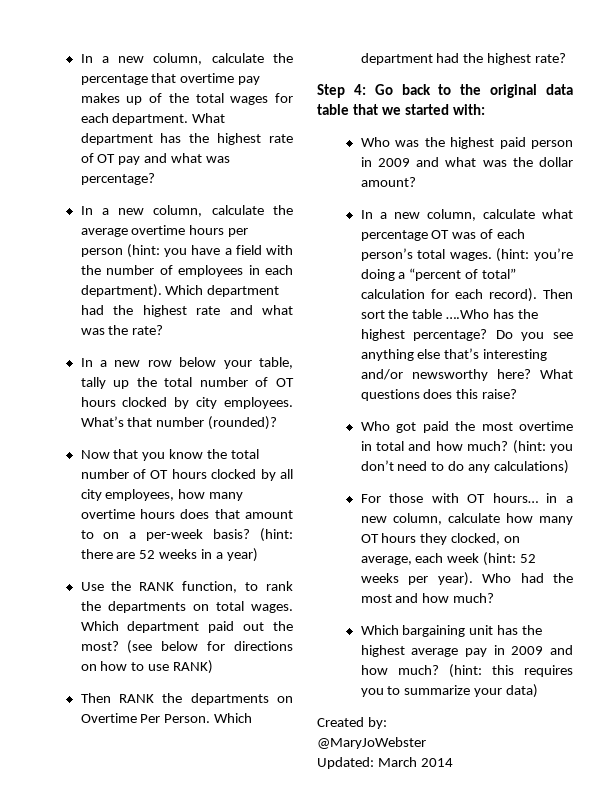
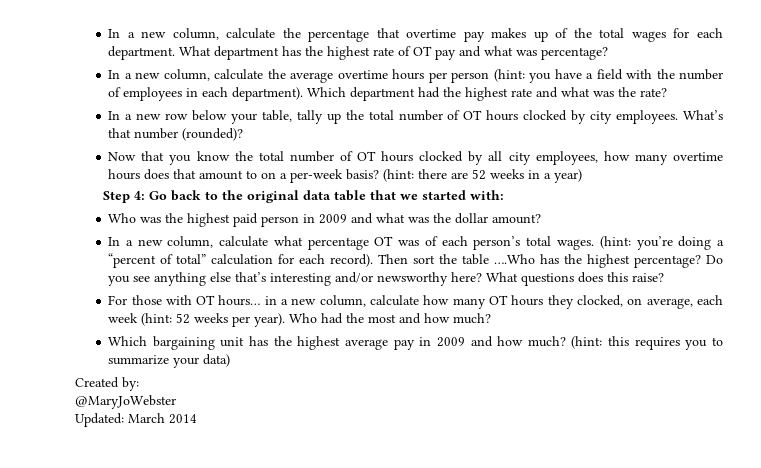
- Use the RANK function, to rank the departments on total wages. Which department paid out the most? (see below for directions on how to use RANK)
- Then RANK the departments on Overtime Per Person. Which department had the highest rate?
- Who got paid the most overtime in total and how much? (hint: you don’t need to do any calculations)

